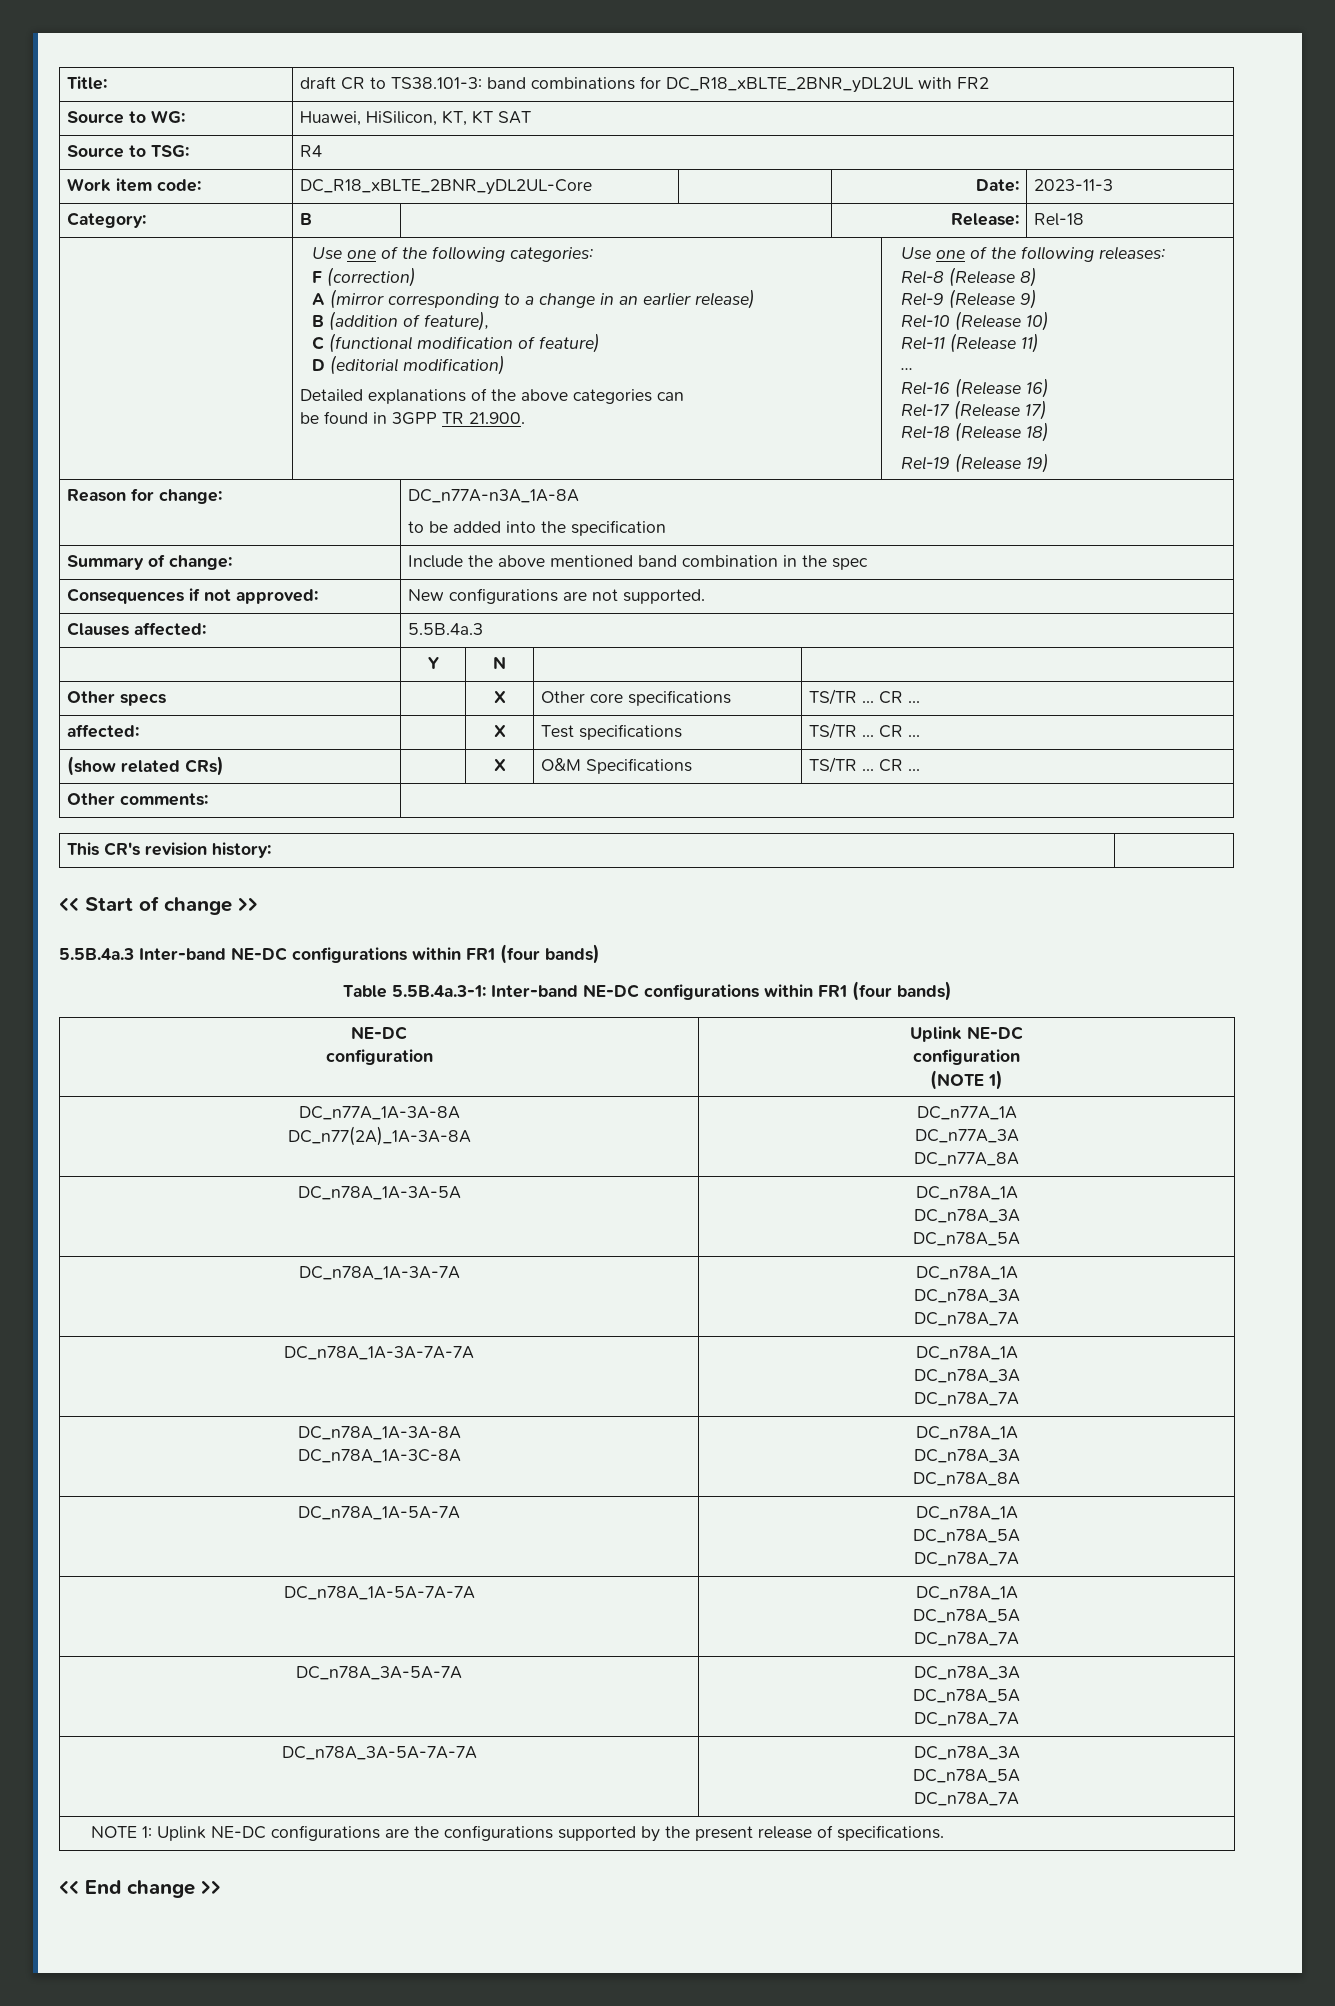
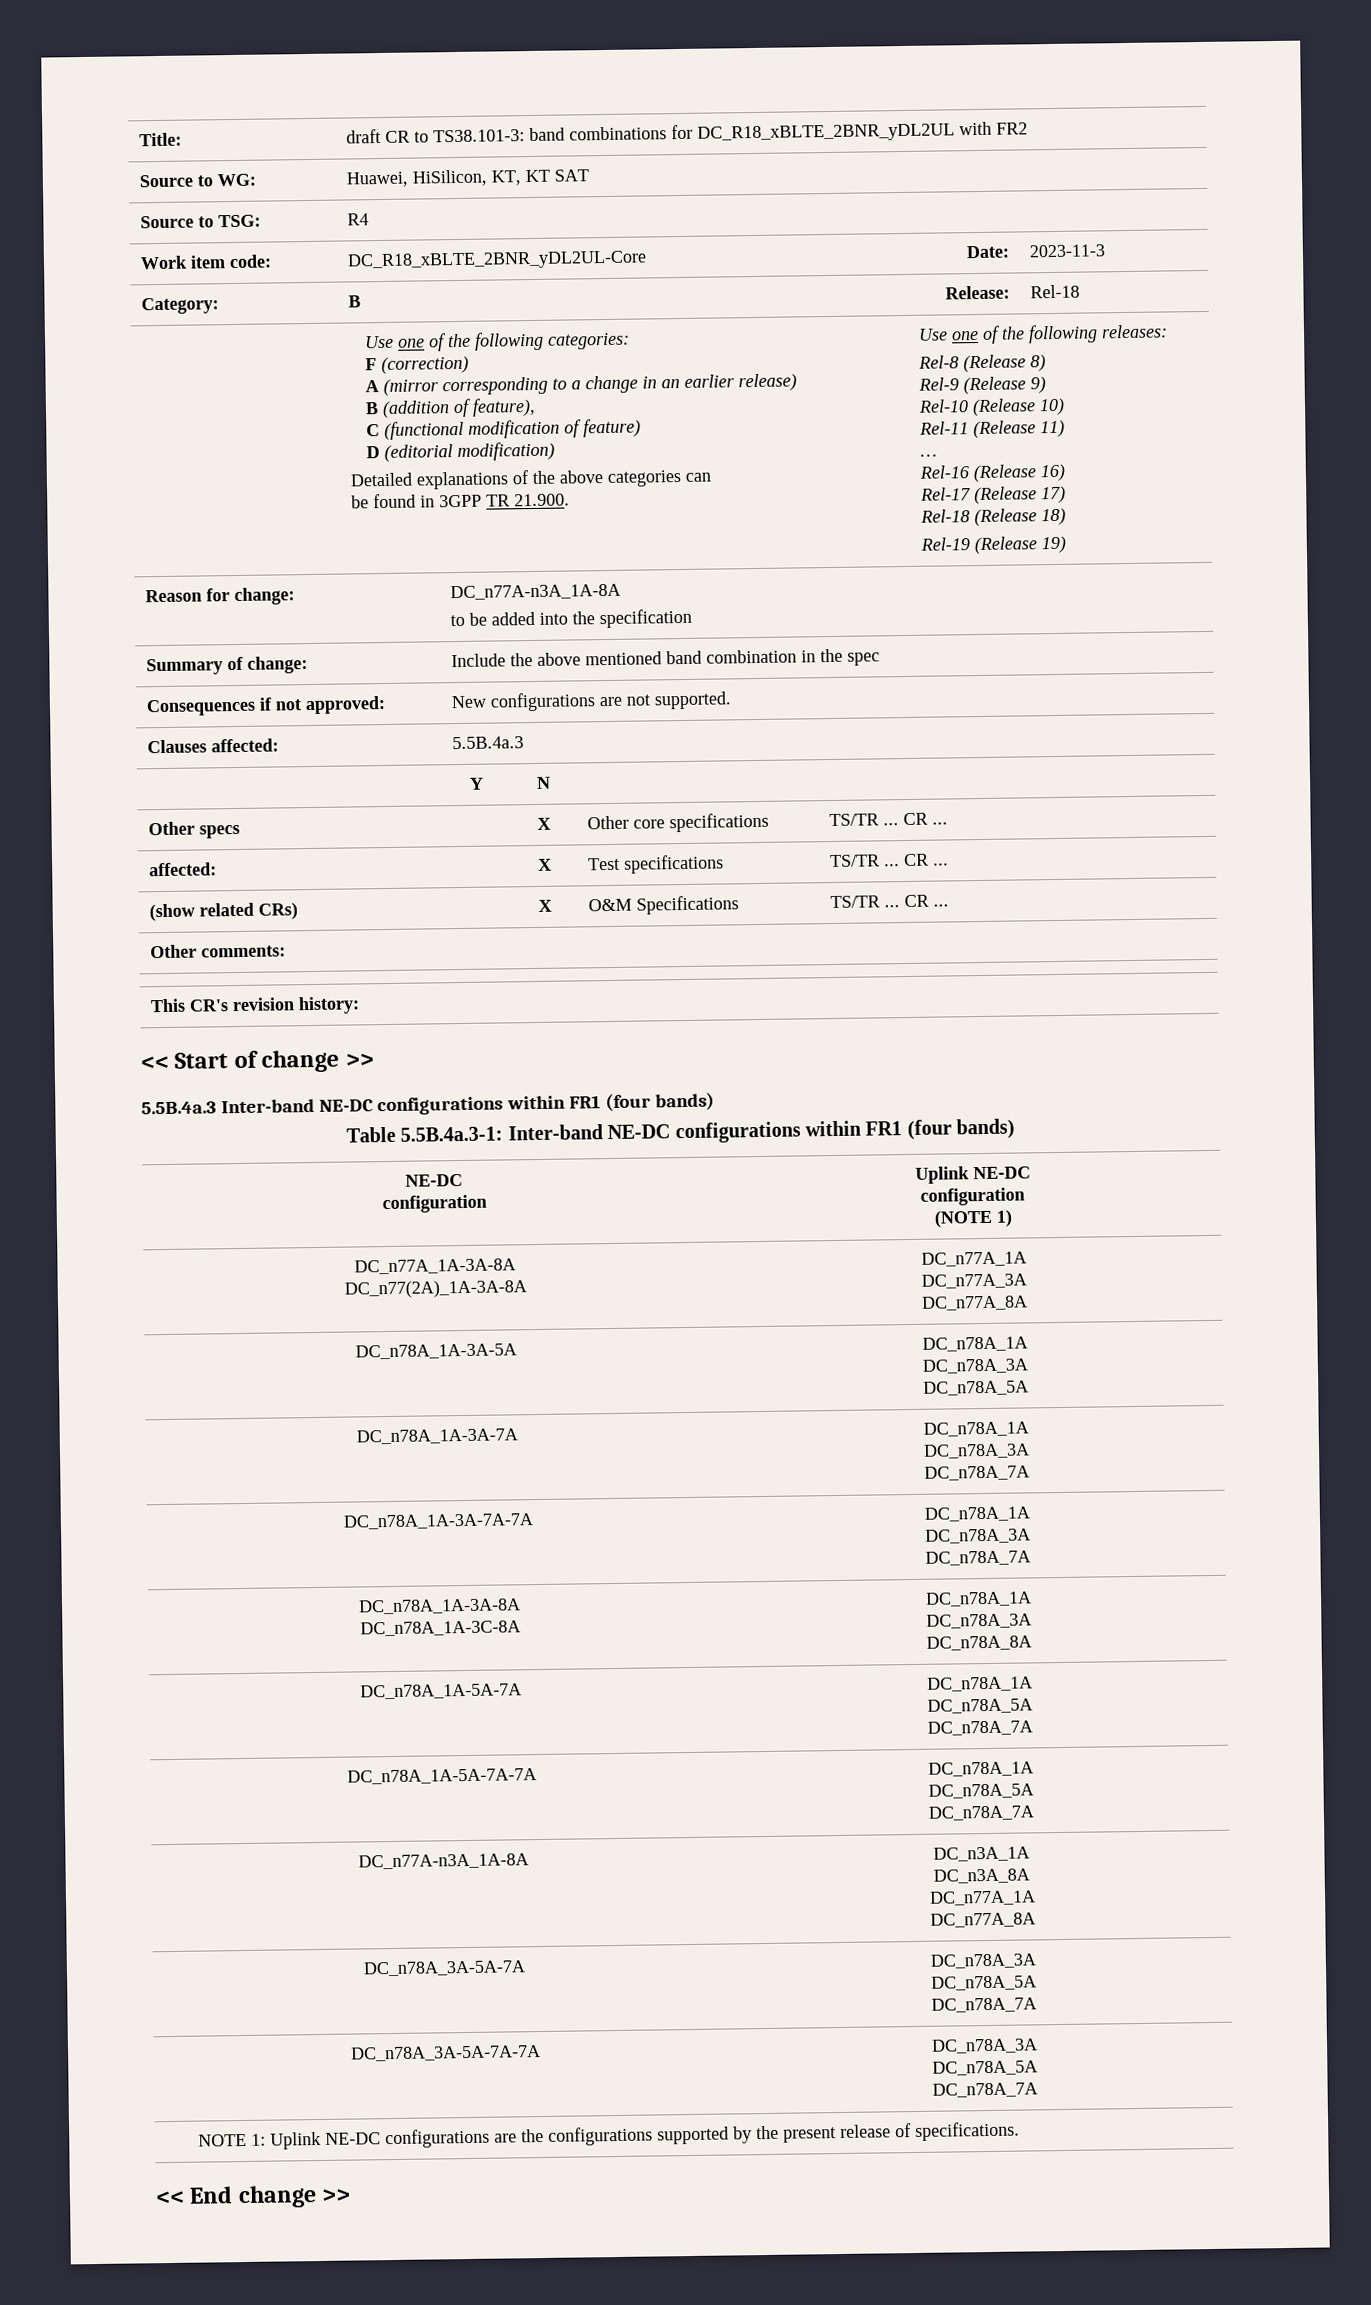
+ DC_n77A-n3A_1A-8A | DC_n3A_1A
+ DC_n3A_8A
+ DC_n77A_1A
+ DC_n77A_8A

